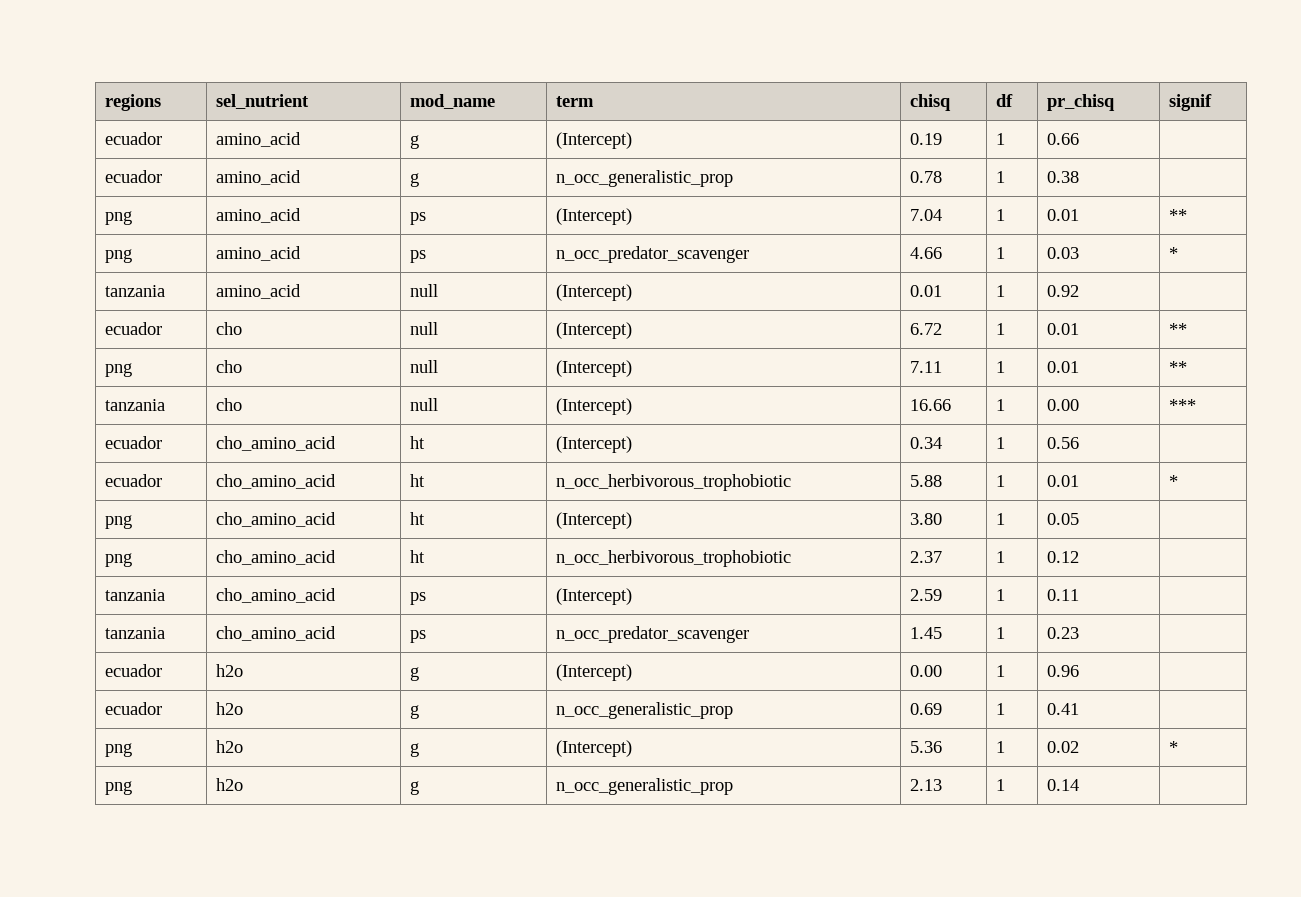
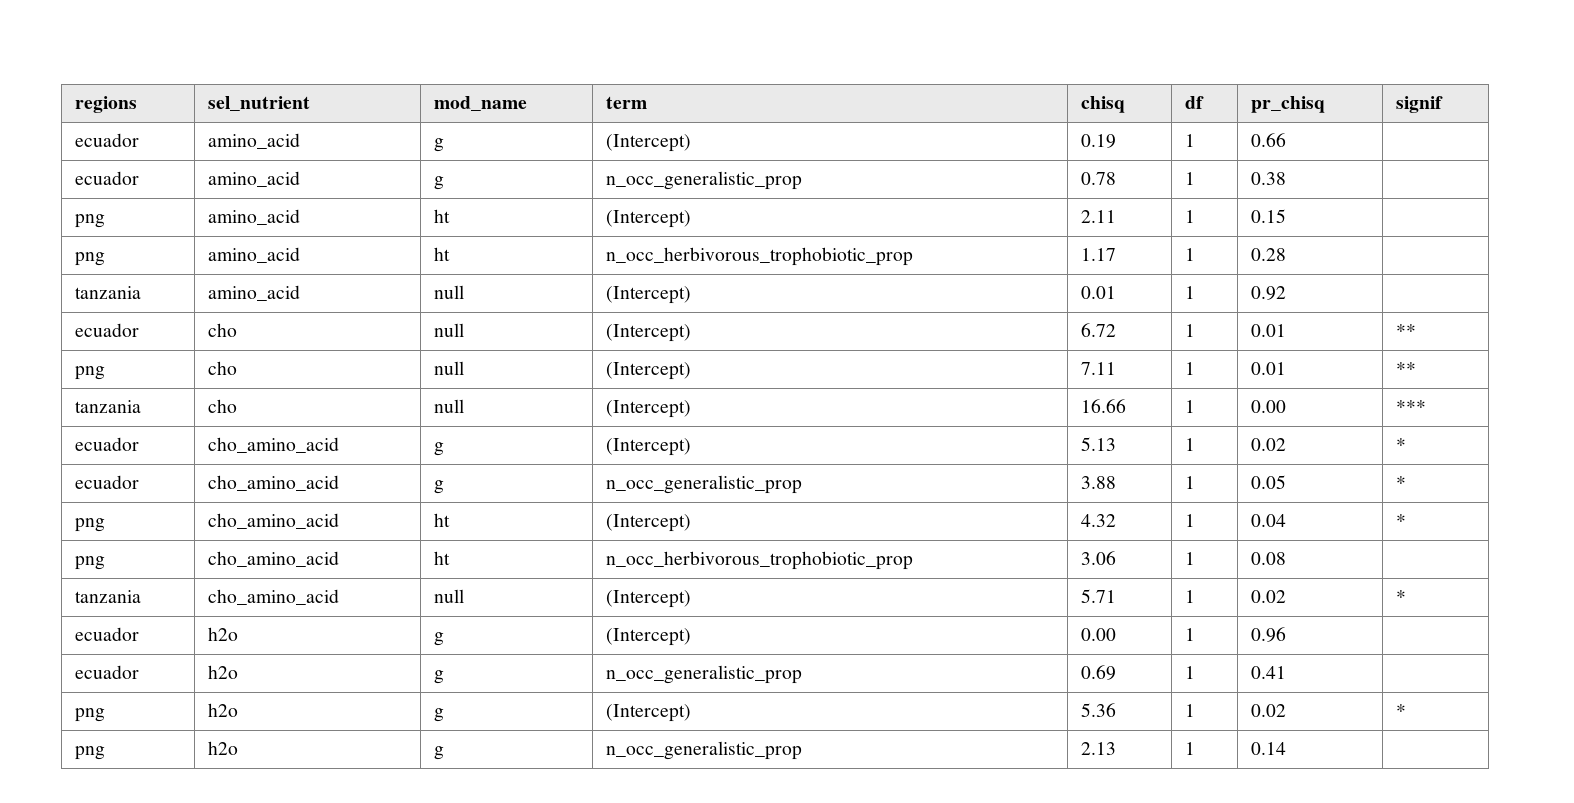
- png | amino_acid | ps | (Intercept) | 7.04 | 1 | 0.01 | **
- png | amino_acid | ps | n_occ_predator_scavenger | 4.66 | 1 | 0.03 | *
+ png | amino_acid | ht | (Intercept) | 2.11 | 1 | 0.15 |
+ png | amino_acid | ht | n_occ_herbivorous_trophobiotic_prop | 1.17 | 1 | 0.28 |
- ecuador | cho_amino_acid | ht | (Intercept) | 0.34 | 1 | 0.56 |
- ecuador | cho_amino_acid | ht | n_occ_herbivorous_trophobiotic | 5.88 | 1 | 0.01 | *
+ ecuador | cho_amino_acid | g | (Intercept) | 5.13 | 1 | 0.02 | *
+ ecuador | cho_amino_acid | g | n_occ_generalistic_prop | 3.88 | 1 | 0.05 | *
- png | cho_amino_acid | ht | (Intercept) | 3.80 | 1 | 0.05 |
- png | cho_amino_acid | ht | n_occ_herbivorous_trophobiotic | 2.37 | 1 | 0.12 |
- tanzania | cho_amino_acid | ps | (Intercept) | 2.59 | 1 | 0.11 |
- tanzania | cho_amino_acid | ps | n_occ_predator_scavenger | 1.45 | 1 | 0.23 |
+ png | cho_amino_acid | ht | (Intercept) | 4.32 | 1 | 0.04 | *
+ png | cho_amino_acid | ht | n_occ_herbivorous_trophobiotic_prop | 3.06 | 1 | 0.08 |
+ tanzania | cho_amino_acid | null | (Intercept) | 5.71 | 1 | 0.02 | *

